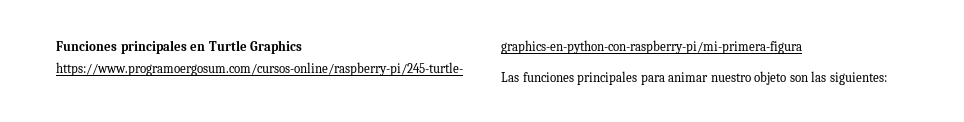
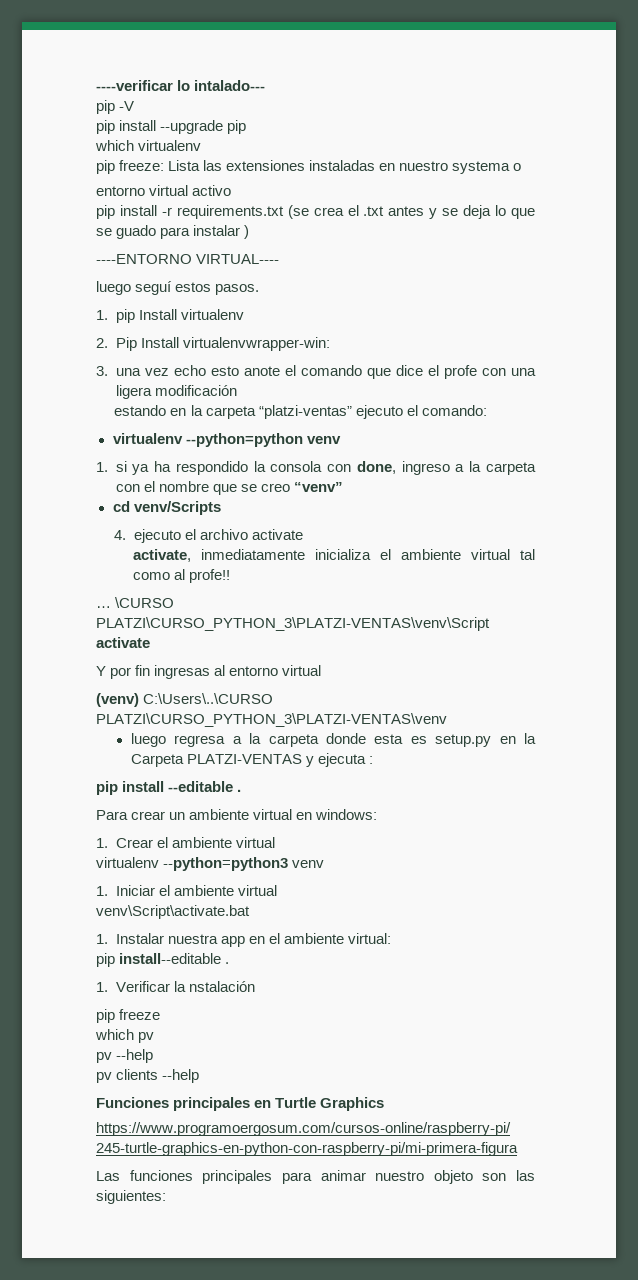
+ ----verificar lo intalado---
+ pip -V
+ pip install --upgrade pip
+ which virtualenv
+ pip freeze: Lista las extensiones instaladas en nuestro systema o
+ entorno virtual activo
+ pip install -r requirements.txt (se crea el .txt antes y se deja lo que se guado para instalar )
+ ----ENTORNO VIRTUAL----
+ luego seguí estos pasos.
+ 1. pip Install virtualenv
+ 2. Pip Install virtualenvwrapper-win:
+ 3. una vez echo esto anote el comando que dice el profe con una ligera modificación
+ estando en la carpeta “platzi-ventas” ejecuto el comando:
+ virtualenv --python=python venv
+ 1. si ya ha respondido la consola con done, ingreso a la carpeta con el nombre que se creo “venv”
+ cd venv/Scripts
+ 4. ejecuto el archivo activate
+ activate, inmediatamente inicializa el ambiente virtual tal como al profe!!
+ … \CURSO PLATZI\CURSO_PYTHON_3\PLATZI-VENTAS\venv\Script activate
+ Y por fin ingresas al entorno virtual
+ (venv) C:\Users\..\CURSO PLATZI\CURSO_PYTHON_3\PLATZI-VENTAS\venv
+ luego regresa a la carpeta donde esta es setup.py en la Carpeta PLATZI-VENTAS y ejecuta :
+ pip install --editable .
+ Para crear un ambiente virtual en windows:
+ 1. Crear el ambiente virtual
+ virtualenv --python=python3 venv
+ 1. Iniciar el ambiente virtual
+ venv\Script\activate.bat
+ 1. Instalar nuestra app en el ambiente virtual:
+ pip install--editable .
+ 1. Verificar la nstalación
+ pip freeze
+ which pv
+ pv --help
+ pv clients --help

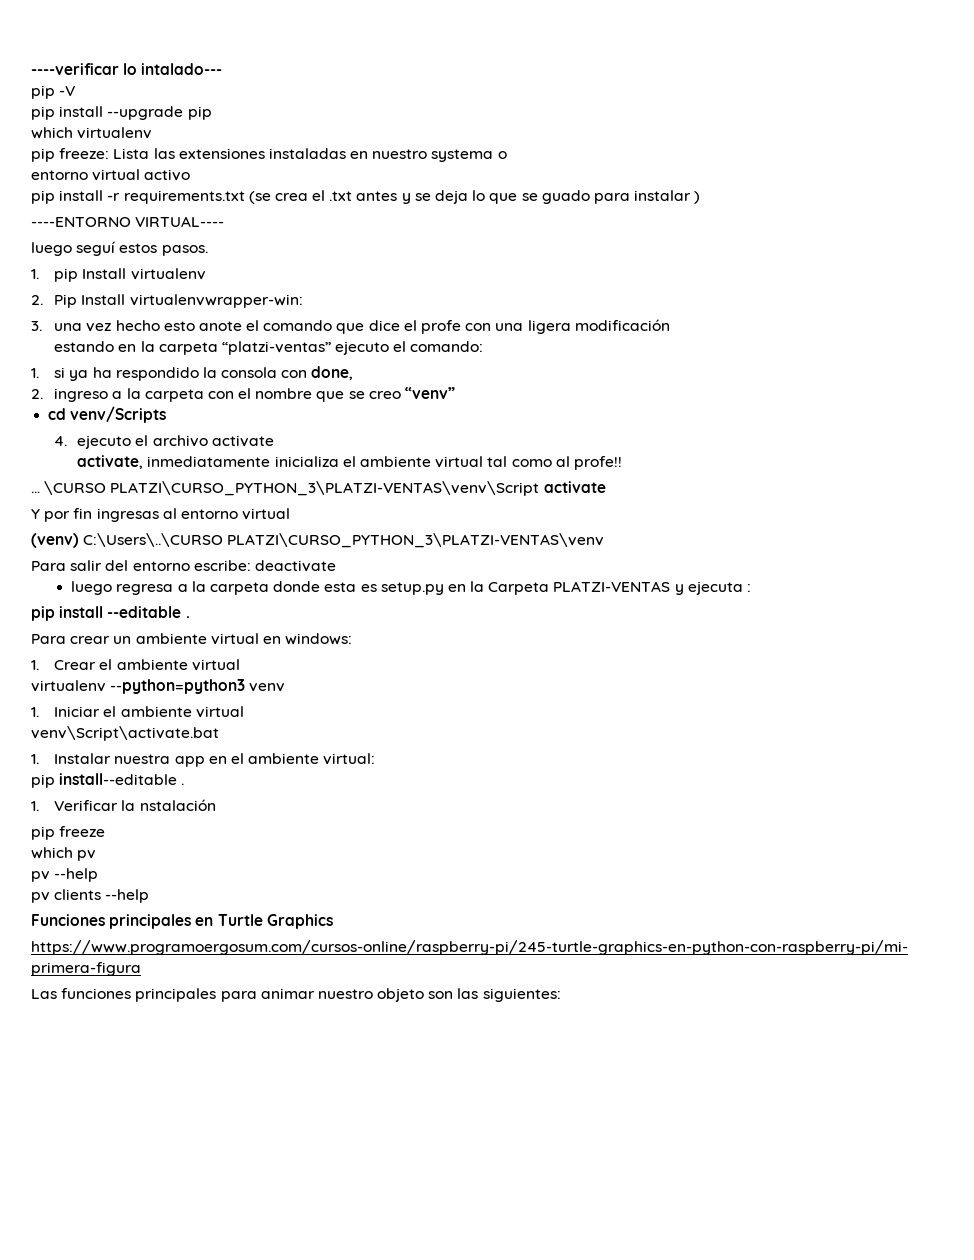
- 3. una vez echo esto anote el comando que dice el profe con una ligera modificación
+ 3. una vez hecho esto anote el comando que dice el profe con una ligera modificación
- virtualenv --python=python venv
- 1. si ya ha respondido la consola con done, ingreso a la carpeta con el nombre que se creo “venv”
+ 1. si ya ha respondido la consola con done,
+ 2. ingreso a la carpeta con el nombre que se creo “venv”
+ Para salir del entorno escribe: deactivate

